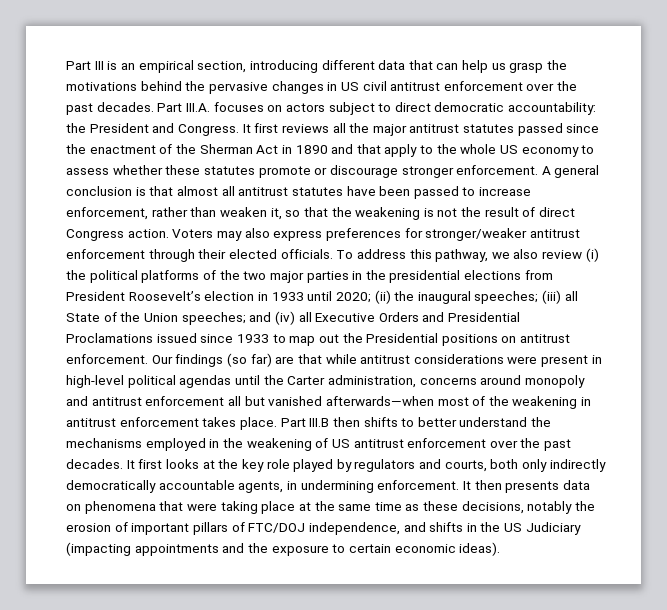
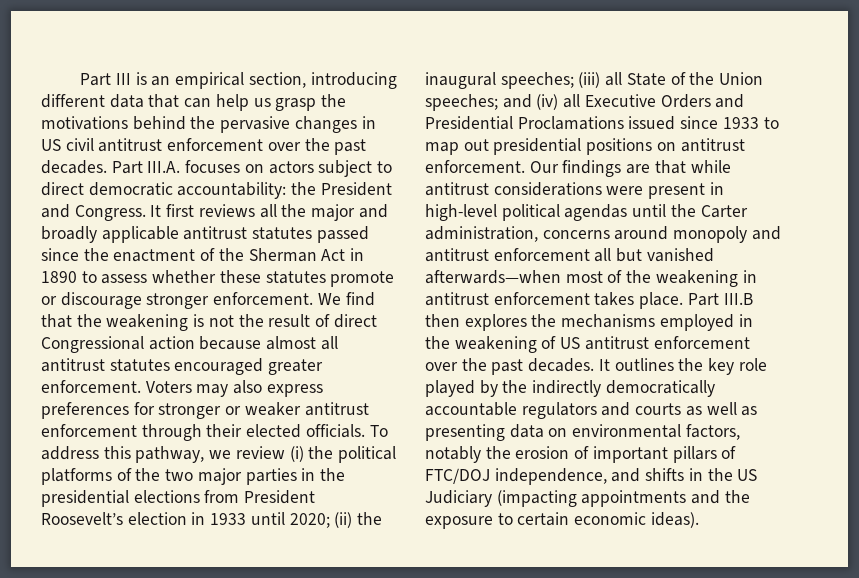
- It first reviews all the major antitrust statutes passed since the enactment of the Sherman Act in 1890 and that apply to the whole US economy to assess whether these statutes promote or discourage stronger enforcement.
+ It first reviews all the major and broadly applicable antitrust statutes passed since the enactment of the Sherman Act in 1890 to assess whether these statutes promote or discourage stronger enforcement.
- A general conclusion is that almost all antitrust statutes have been passed to increase enforcement, rather than weaken it, so that the weakening is not the result of direct Congress action.
+ We find that the weakening is not the result of direct Congressional action because almost all antitrust statutes encouraged greater enforcement.
- Voters may also express preferences for stronger/weaker antitrust enforcement through their elected officials.
+ Voters may also express preferences for stronger or weaker antitrust enforcement through their elected officials.
- To address this pathway, we also review (i) the political platforms of the two major parties in the presidential elections from President Roosevelt’s election in 1933 until 2020; (ii) the inaugural speeches; (iii) all State of the Union speeches; and (iv) all Executive Orders and Presidential Proclamations issued since 1933 to map out the Presidential positions on antitrust enforcement.
+ To address this pathway, we review (i) the political platforms of the two major parties in the presidential elections from President Roosevelt’s election in 1933 until 2020; (ii) the inaugural speeches; (iii) all State of the Union speeches; and (iv) all Executive Orders and Presidential Proclamations issued since 1933 to map out presidential positions on antitrust enforcement.
- Our findings (so far) are that while antitrust considerations were present in high-level political agendas until the Carter administration, concerns around monopoly and antitrust enforcement all but vanished afterwards—when most of the weakening in antitrust enforcement takes place.
+ Our findings are that while antitrust considerations were present in high-level political agendas until the Carter administration, concerns around monopoly and antitrust enforcement all but vanished afterwards—when most of the weakening in antitrust enforcement takes place.
- Part III.B then shifts to better understand the mechanisms employed in the weakening of US antitrust enforcement over the past decades.
+ Part III.B then explores the mechanisms employed in the weakening of US antitrust enforcement over the past decades.
- It first looks at the key role played by regulators and courts, both only indirectly democratically accountable agents, in undermining enforcement. It then presents data on phenomena that were taking place at the same time as these decisions, notably the erosion of important pillars of FTC/DOJ independence, and shifts in the US Judiciary (impacting appointments and the exposure to certain economic ideas).
+ It outlines the key role played by the indirectly democratically accountable regulators and courts as well as presenting data on environmental factors, notably the erosion of important pillars of FTC/DOJ independence, and shifts in the US Judiciary (impacting appointments and the exposure to certain economic ideas).

